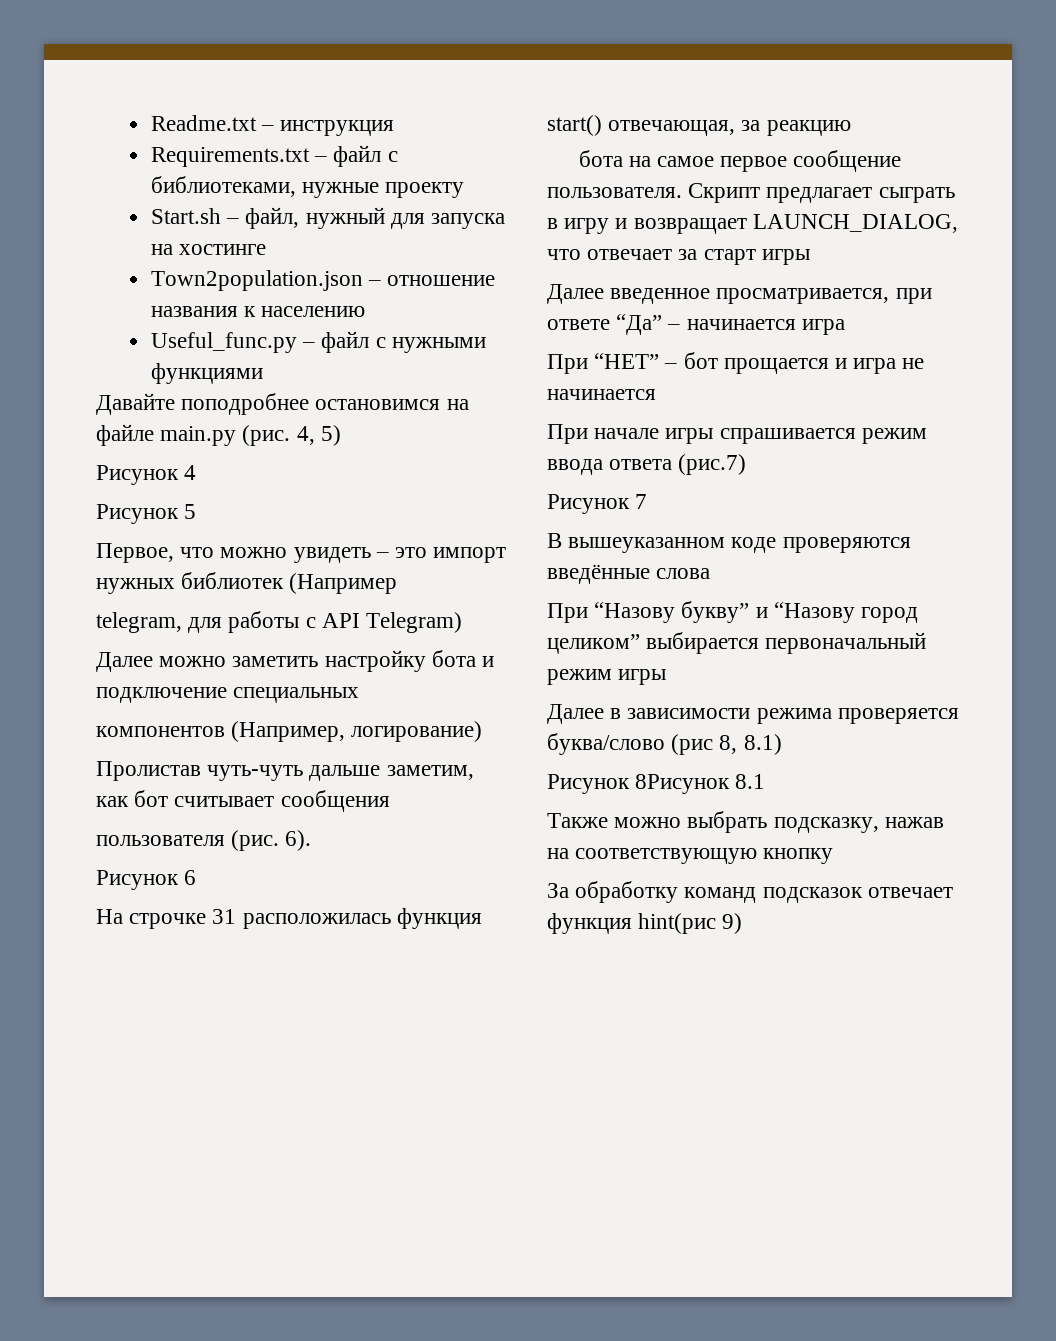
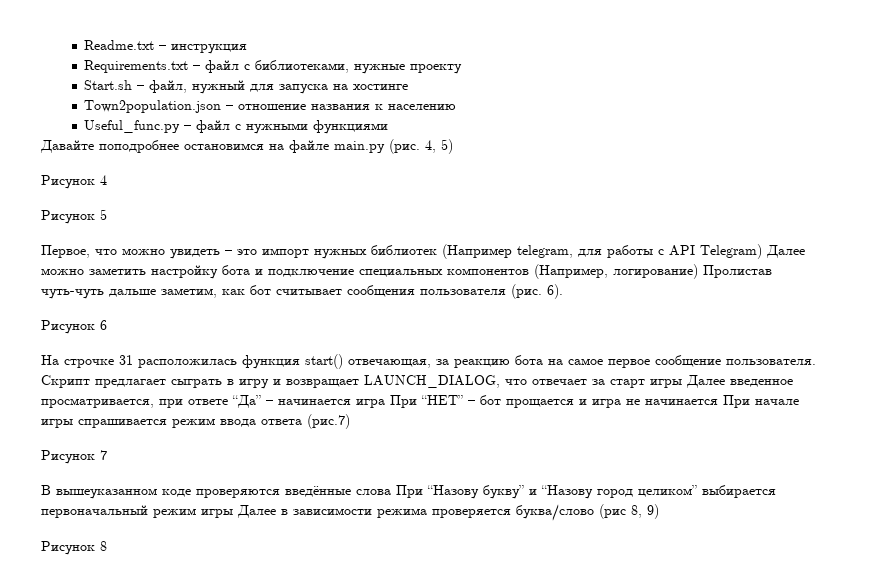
- Первое, что можно увидеть – это импорт нужных библиотек (Например
- telegram, для работы с API Telegram)
- Далее можно заметить настройку бота и подключение специальных
- компонентов (Например, логирование)
- Пролистав чуть-чуть дальше заметим, как бот считывает сообщения
- пользователя (рис.
+ Первое, что можно увидеть – это импорт нужных библиотек (Например telegram, для работы с API Telegram) Далее можно заметить настройку бота и подключение специальных компонентов (Например, логирование) Пролистав чуть-чуть дальше заметим, как бот считывает сообщения пользователя (рис.
- На строчке 31 расположилась функция start() отвечающая, за реакцию
- бота на самое первое сообщение пользователя.
+ На строчке 31 расположилась функция start() отвечающая, за реакцию бота на самое первое сообщение пользователя.
- Скрипт предлагает сыграть в игру и возвращает LAUNCH_DIALOG, что отвечает за старт игры
- Далее введенное просматривается, при ответе “Да” – начинается игра
- При “НЕТ” – бот прощается и игра не начинается
- При начале игры спрашивается режим ввода ответа (рис.7)
+ Скрипт предлагает сыграть в игру и возвращает LAUNCH_DIALOG, что отвечает за старт игры Далее введенное просматривается, при ответе “Да” – начинается игра При “НЕТ” – бот прощается и игра не начинается При начале игры спрашивается режим ввода ответа (рис.7)
- В вышеуказанном коде проверяются введённые слова
- При “Назову букву” и “Назову город целиком” выбирается первоначальный режим игры
- Далее в зависимости режима проверяется буква/слово (рис 8, 8.1)
- Рисунок 8Рисунок 8.1
- Также можно выбрать подсказку, нажав на соответствующую кнопку
- За обработку команд подсказок отвечает функция hint(рис 9)
+ В вышеуказанном коде проверяются введённые слова При “Назову букву” и “Назову город целиком” выбирается первоначальный режим игры Далее в зависимости режима проверяется буква/слово (рис 8, 9)
+ Рисунок 8

